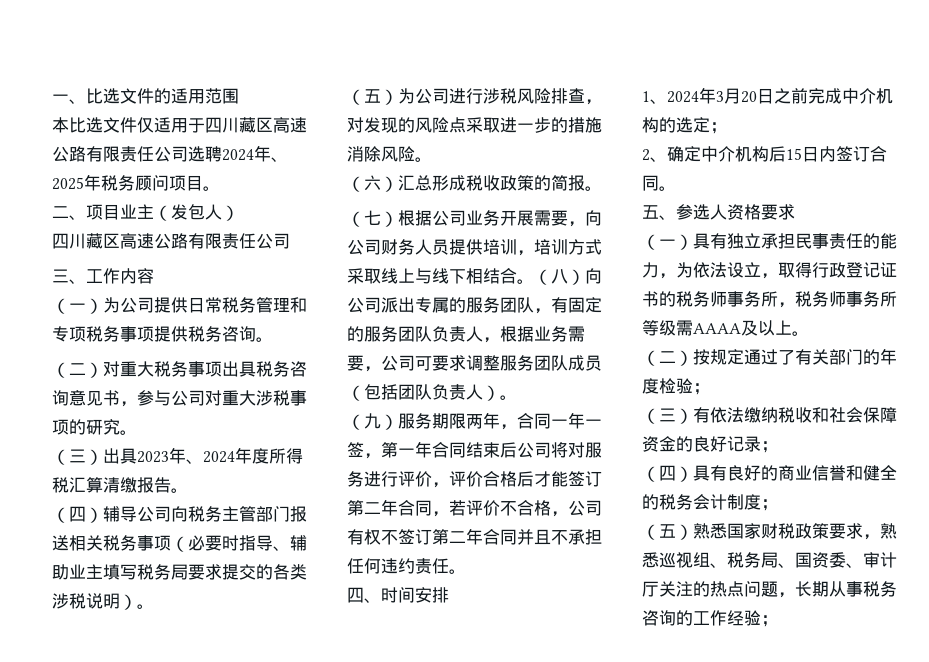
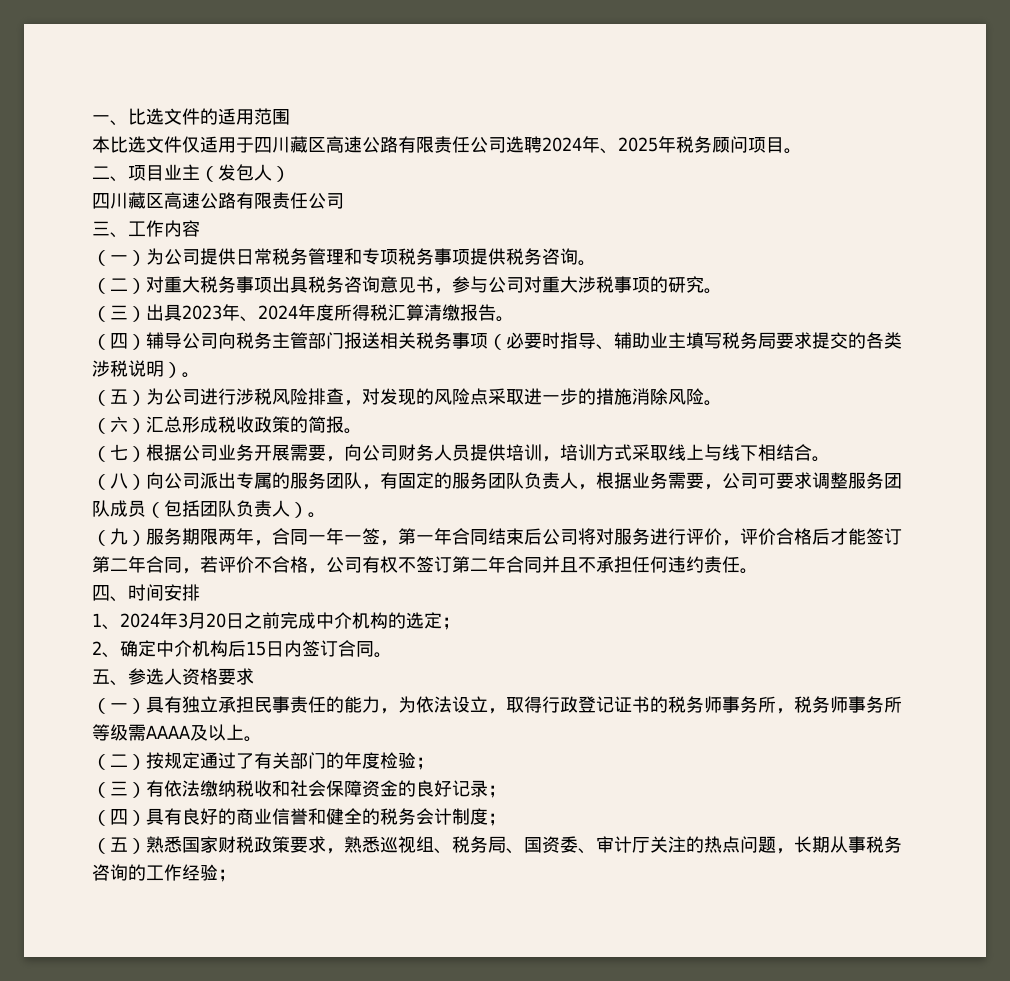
- （七）根据公司业务开展需要，向公司财务人员提供培训，培训方式采取线上与线下相结合。（八）向公司派出专属的服务团队，有固定的服务团队负责人，根据业务需要，公司可要求调整服务团队成员（包括团队负责人）。
+ （七）根据公司业务开展需要，向公司财务人员提供培训，培训方式采取线上与线下相结合。
+ （八）向公司派出专属的服务团队，有固定的服务团队负责人，根据业务需要，公司可要求调整服务团队成员（包括团队负责人）。

